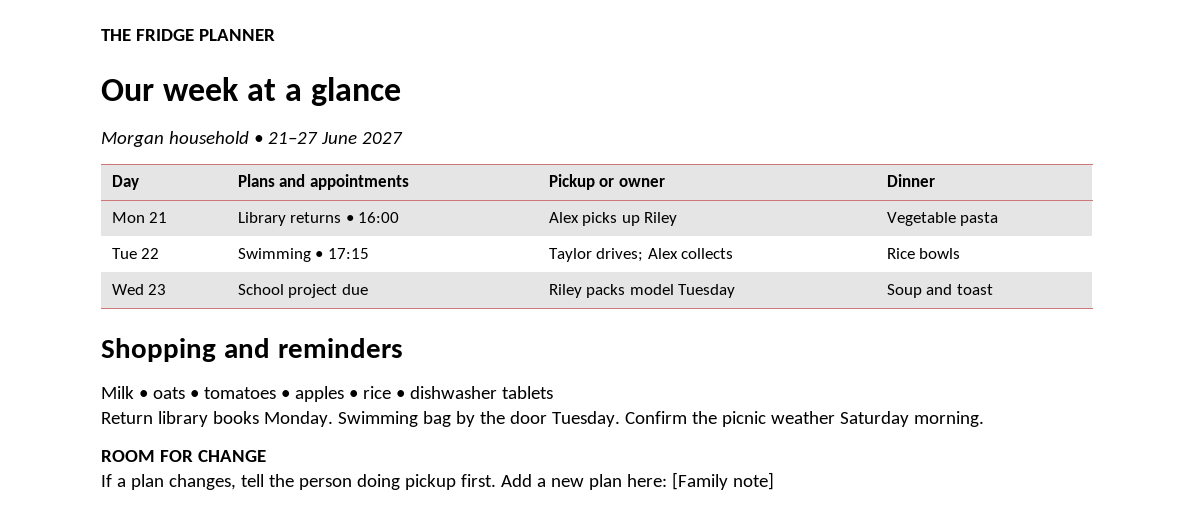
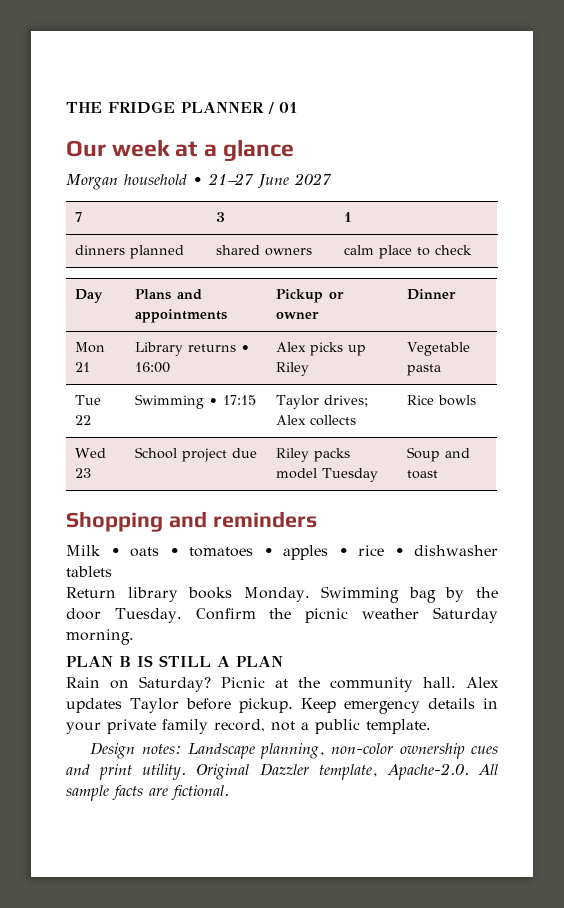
- THE FRIDGE PLANNER
+ THE FRIDGE PLANNER / 01
+ 7 | 3 | 1
+ dinners planned | shared owners | calm place to check
- ROOM FOR CHANGE
- If a plan changes, tell the person doing pickup first. Add a new plan here: [Family note]
+ PLAN B IS STILL A PLAN
+ Rain on Saturday? Picnic at the community hall. Alex updates Taylor before pickup. Keep emergency details in your private family record, not a public template.
+ Design notes: Landscape planning, non-color ownership cues and print utility. Original Dazzler template, Apache-2.0. All sample facts are fictional.

